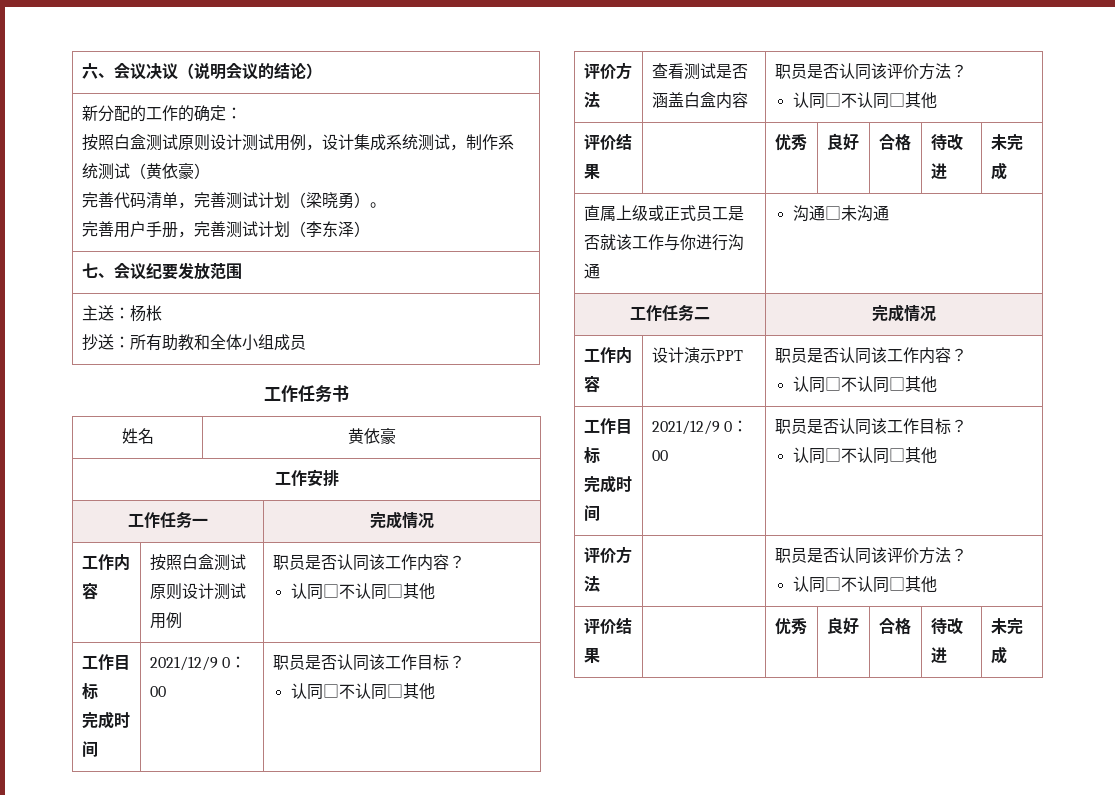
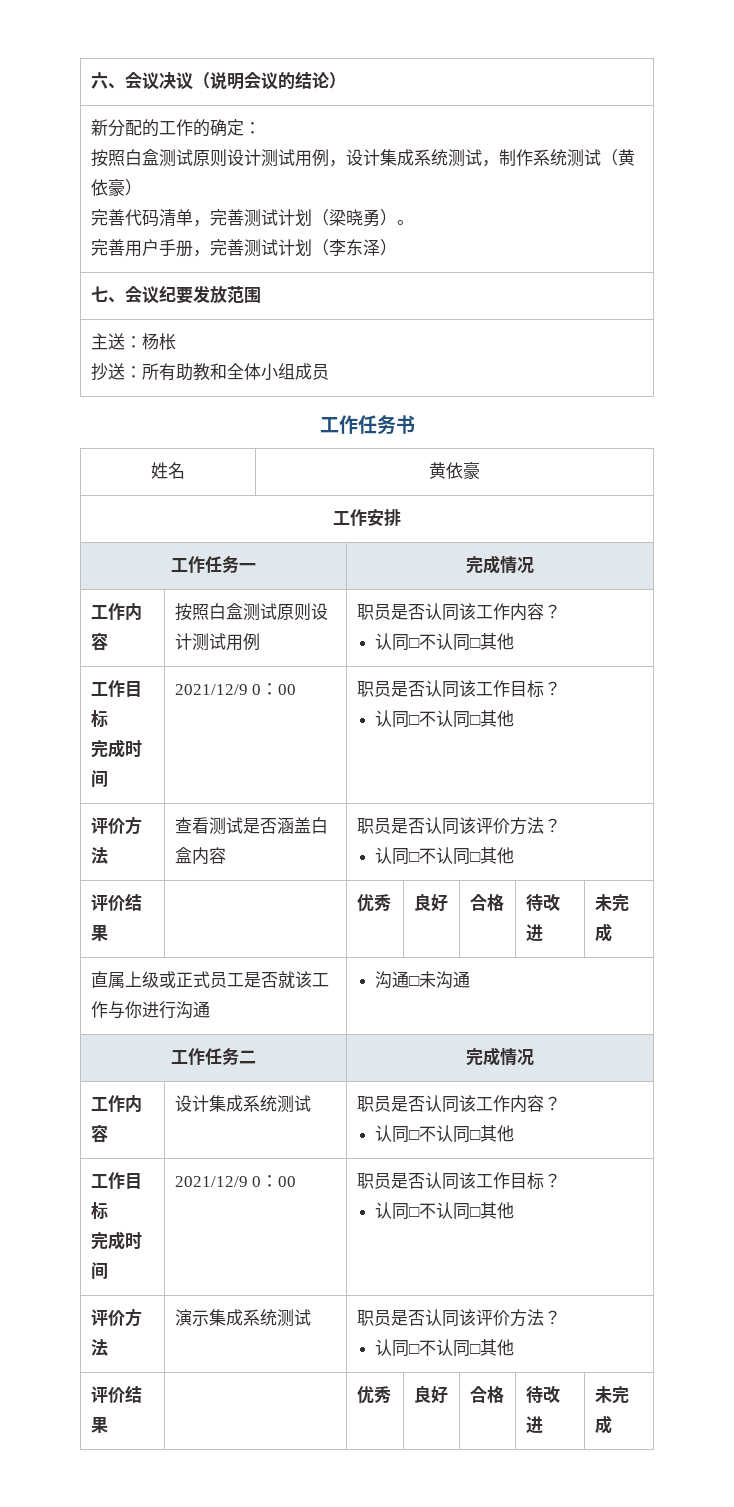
- 工作内容 | 设计演示PPT | 职员是否认同该工作内容？
+ 工作内容 | 设计集成系统测试 | 职员是否认同该工作内容？
- 评价方法 | | 职员是否认同该评价方法？
+ 评价方法 | 演示集成系统测试 | 职员是否认同该评价方法？

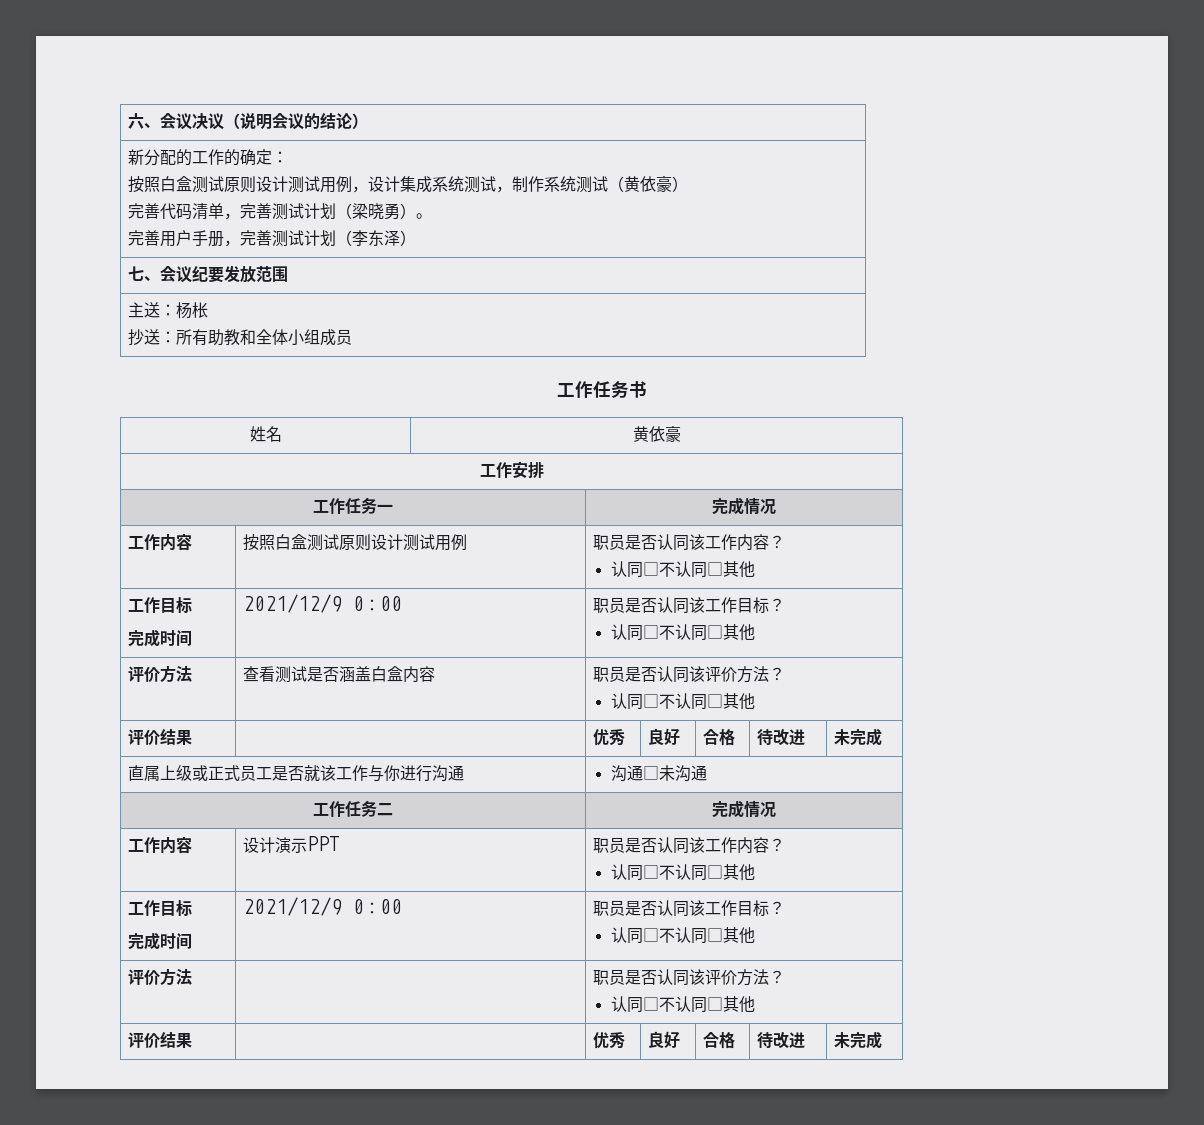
- 工作内容 | 设计集成系统测试 | 职员是否认同该工作内容？
+ 工作内容 | 设计演示PPT | 职员是否认同该工作内容？
- 评价方法 | 演示集成系统测试 | 职员是否认同该评价方法？
+ 评价方法 | | 职员是否认同该评价方法？

